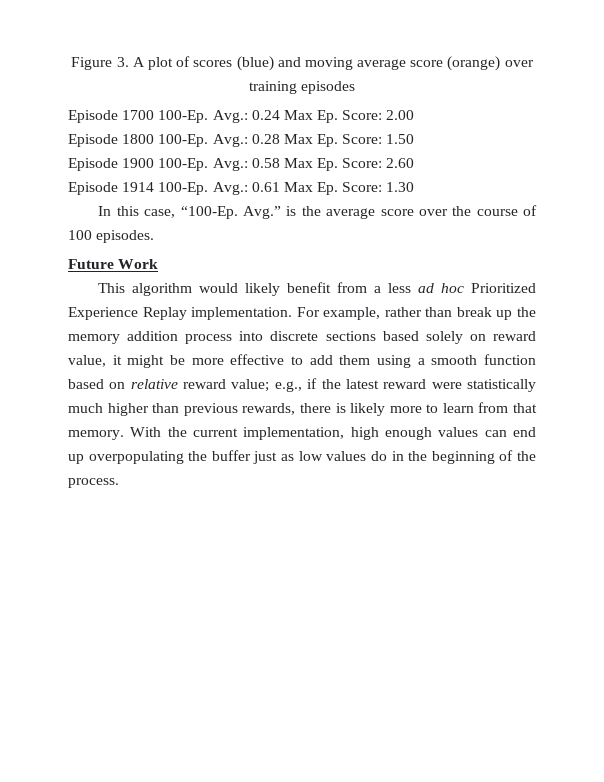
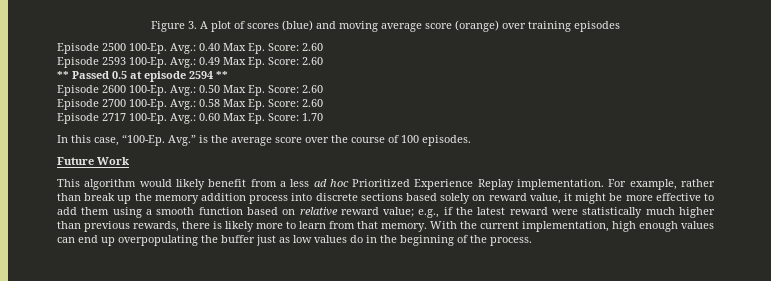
- Episode 1700 100-Ep. Avg.: 0.24 Max Ep. Score: 2.00
- Episode 1800 100-Ep. Avg.: 0.28 Max Ep. Score: 1.50
- Episode 1900 100-Ep.
+ Episode 2500 100-Ep. Avg.: 0.40 Max Ep. Score: 2.60
+ Episode 2593 100-Ep. Avg.: 0.49 Max Ep. Score: 2.60
+ ** Passed 0.5 at episode 2594 **
+ Episode 2600 100-Ep. Avg.: 0.50 Max Ep. Score: 2.60
+ Episode 2700 100-Ep.
- Episode 1914 100-Ep. Avg.: 0.61 Max Ep. Score: 1.30
+ Episode 2717 100-Ep. Avg.: 0.60 Max Ep. Score: 1.70

